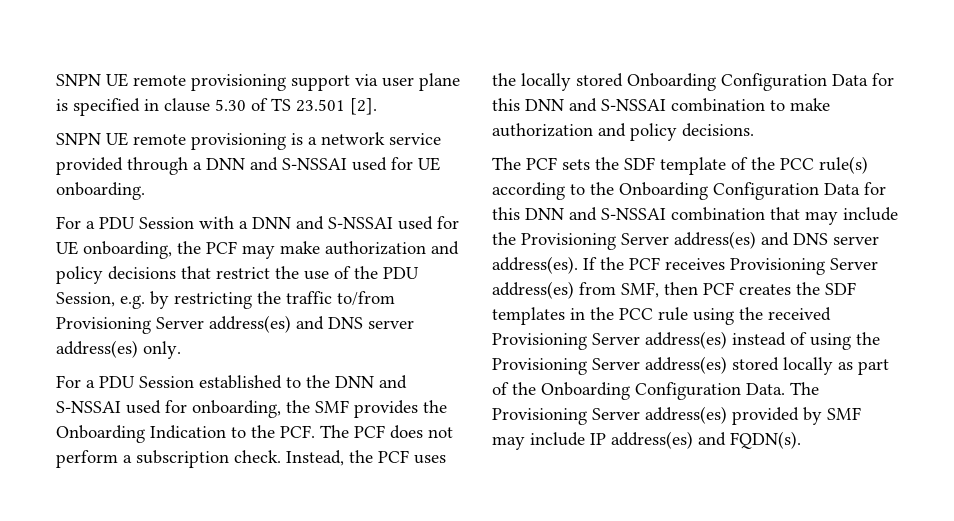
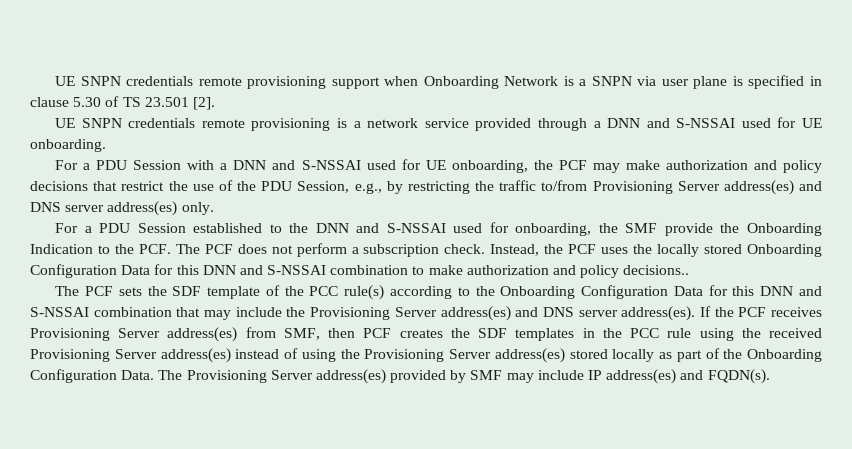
- SNPN UE remote provisioning support via user plane is specified in clause 5.30 of TS 23.501 [2].
+ UE SNPN credentials remote provisioning support when Onboarding Network is a SNPN via user plane is specified in clause 5.30 of TS 23.501 [2].
- SNPN UE remote provisioning is a network service provided through a DNN and S-NSSAI used for UE onboarding.
+ UE SNPN credentials remote provisioning is a network service provided through a DNN and S-NSSAI used for UE onboarding.
- For a PDU Session with a DNN and S-NSSAI used for UE onboarding, the PCF may make authorization and policy decisions that restrict the use of the PDU Session, e.g. by restricting the traffic to/from Provisioning Server address(es) and DNS server address(es) only.
+ For a PDU Session with a DNN and S-NSSAI used for UE onboarding, the PCF may make authorization and policy decisions that restrict the use of the PDU Session, e.g., by restricting the traffic to/from Provisioning Server address(es) and DNS server address(es) only.
- For a PDU Session established to the DNN and S-NSSAI used for onboarding, the SMF provides the Onboarding Indication to the PCF. The PCF does not perform a subscription check.
+ For a PDU Session established to the DNN and S-NSSAI used for onboarding, the SMF provide the Onboarding Indication to the PCF. The PCF does not perform a subscription check.
- Instead, the PCF uses the locally stored Onboarding Configuration Data for this DNN and S-NSSAI combination to make authorization and policy decisions.
+ Instead, the PCF uses the locally stored Onboarding Configuration Data for this DNN and S-NSSAI combination to make authorization and policy decisions..

